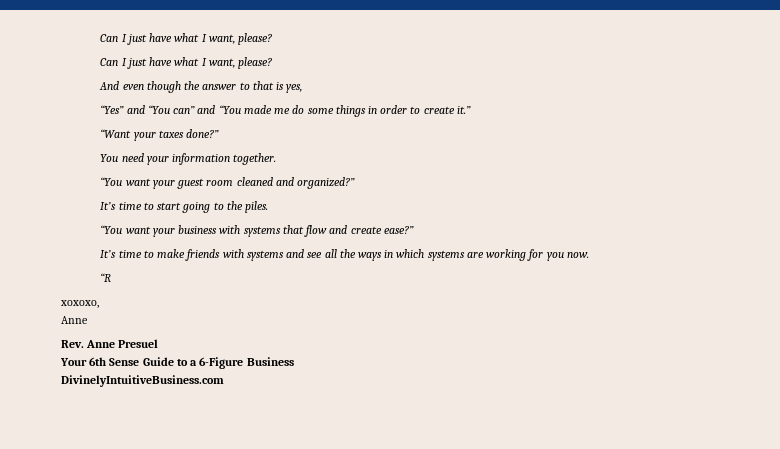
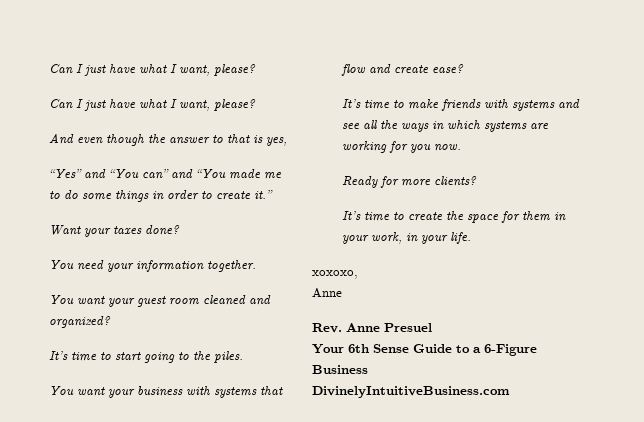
- “Yes” and “You can” and “You made me do some things in order to create it.”
+ “Yes” and “You can” and “You made me to do some things in order to create it.”
- “Want your taxes done?”
+ Want your taxes done?
- “You want your guest room cleaned and organized?”
+ You want your guest room cleaned and organized?
- “You want your business with systems that flow and create ease?”
+ You want your business with systems that flow and create ease?
- “R
+ Ready for more clients?
+ It’s time to create the space for them in your work, in your life.

